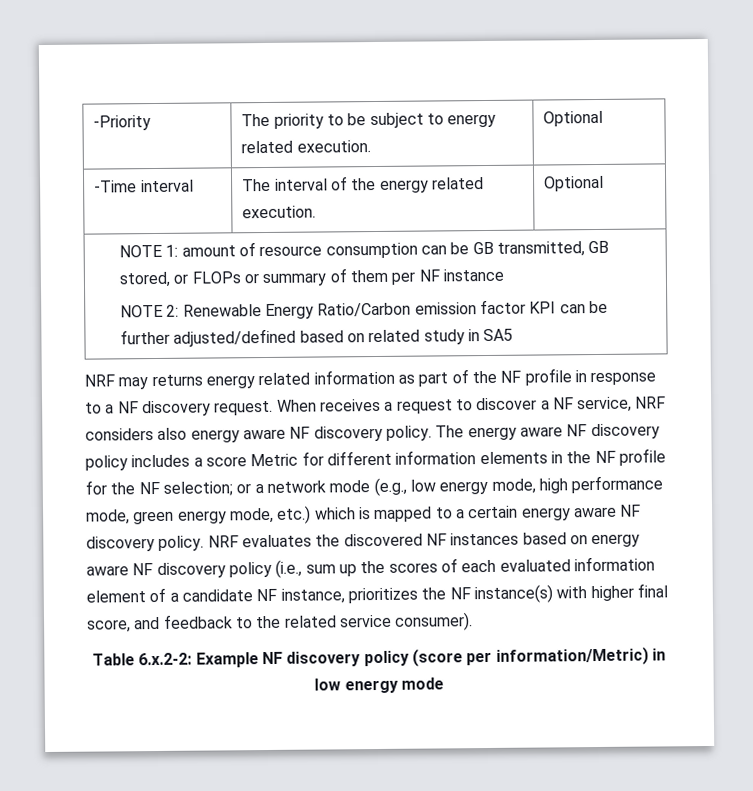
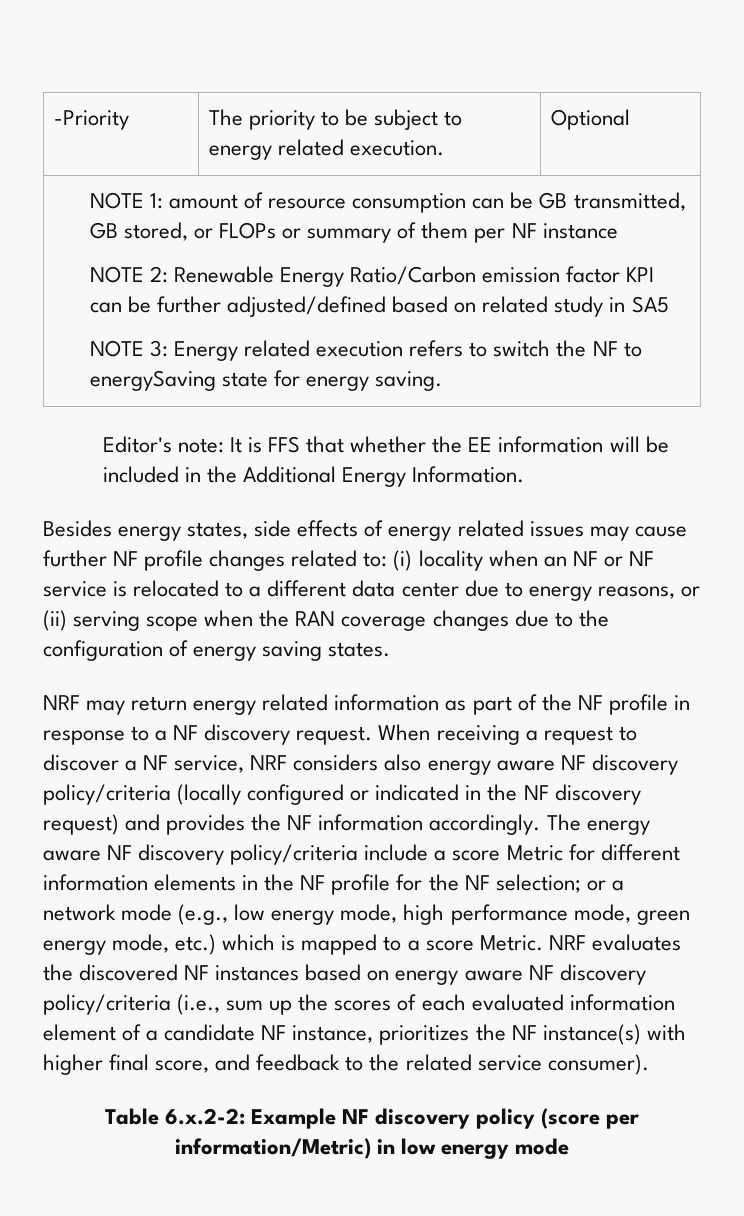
- -Time interval | The interval of the energy related execution. | Optional
+ NOTE 3: Energy related execution refers to switch the NF to energySaving state for energy saving.
+ Editor's note: It is FFS that whether the EE information will be included in the Additional Energy Information.
+ Besides energy states, side effects of energy related issues may cause further NF profile changes related to: (i) locality when an NF or NF service is relocated to a different data center due to energy reasons, or (ii) serving scope when the RAN coverage changes due to the configuration of energy saving states.
- NRF may returns energy related information as part of the NF profile in response to a NF discovery request.
+ NRF may return energy related information as part of the NF profile in response to a NF discovery request.
- When receives a request to discover a NF service, NRF considers also energy aware NF discovery policy.
+ When receiving a request to discover a NF service, NRF considers also energy aware NF discovery policy/criteria (locally configured or indicated in the NF discovery request) and provides the NF information accordingly.
- The energy aware NF discovery policy includes a score Metric for different information elements in the NF profile for the NF selection; or a network mode (e.g., low energy mode, high performance mode, green energy mode, etc.) which is mapped to a certain energy aware NF discovery policy.
+ The energy aware NF discovery policy/criteria include a score Metric for different information elements in the NF profile for the NF selection; or a network mode (e.g., low energy mode, high performance mode, green energy mode, etc.) which is mapped to a score Metric.
- NRF evaluates the discovered NF instances based on energy aware NF discovery policy (i.e., sum up the scores of each evaluated information element of a candidate NF instance, prioritizes the NF instance(s) with higher final score, and feedback to the related service consumer).
+ NRF evaluates the discovered NF instances based on energy aware NF discovery policy/criteria (i.e., sum up the scores of each evaluated information element of a candidate NF instance, prioritizes the NF instance(s) with higher final score, and feedback to the related service consumer).

